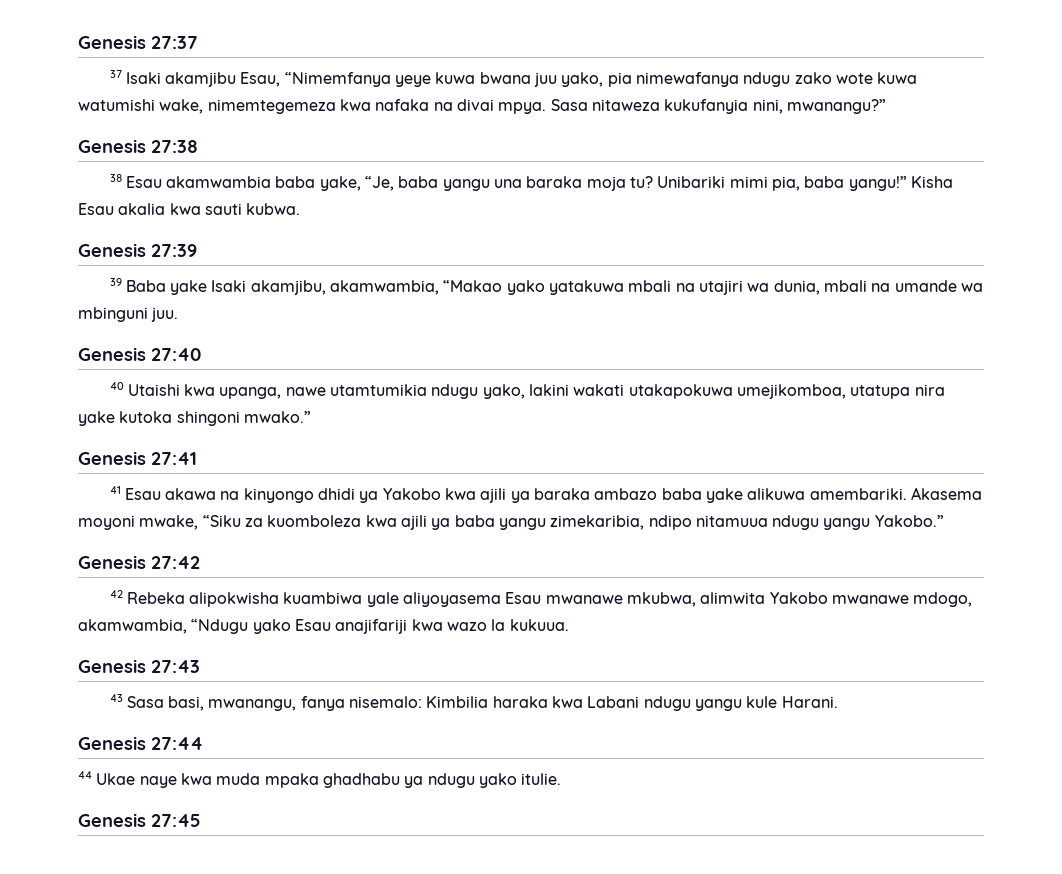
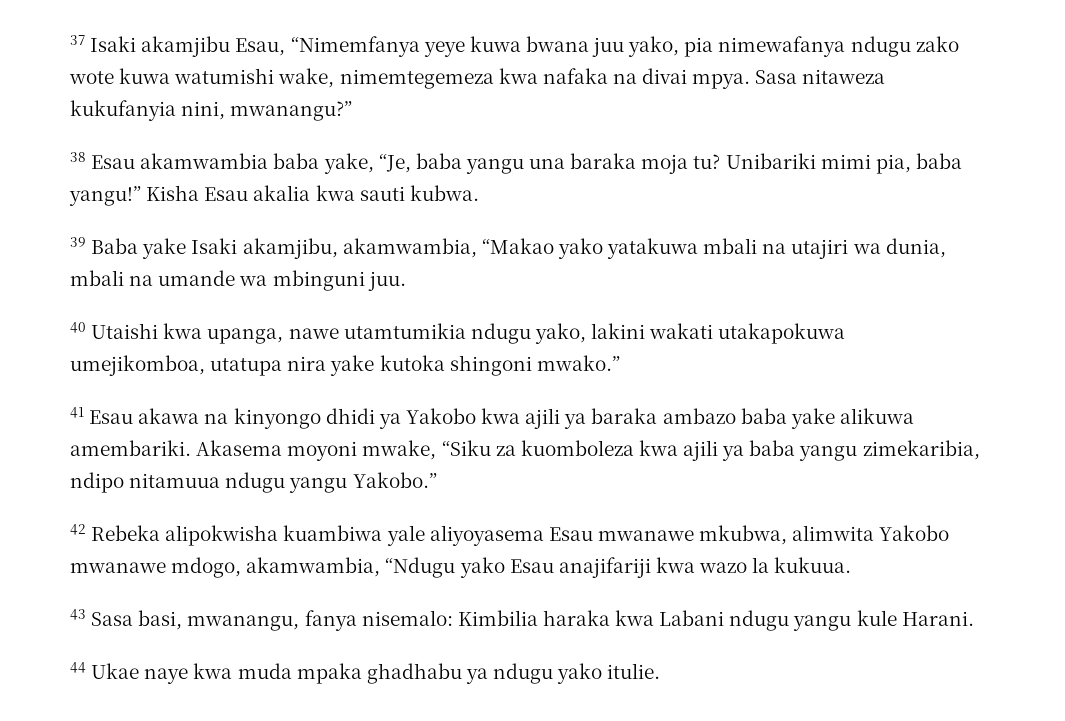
- Genesis 27:37
- Genesis 27:38
- Genesis 27:39
- Genesis 27:40
- Genesis 27:41
- Genesis 27:42
- Genesis 27:43
- Genesis 27:44
- Genesis 27:45

